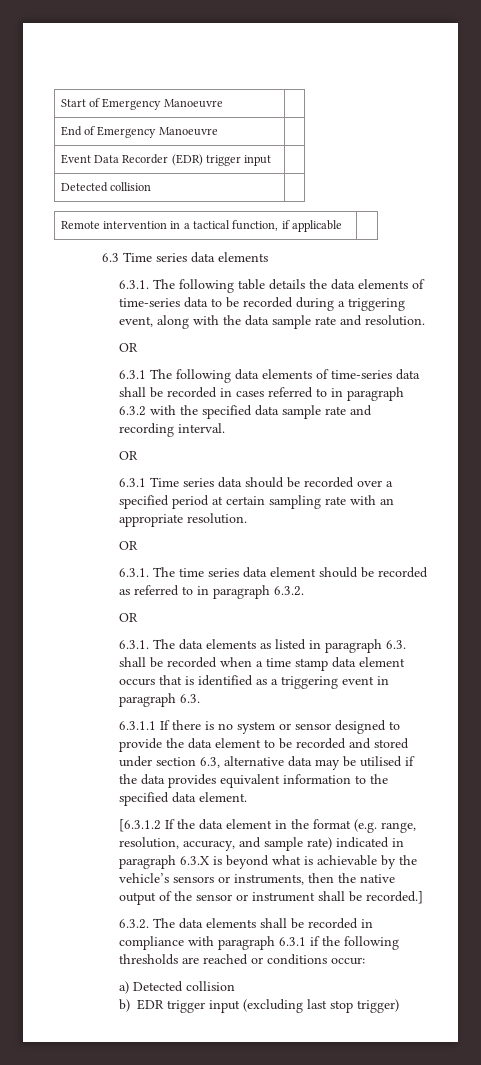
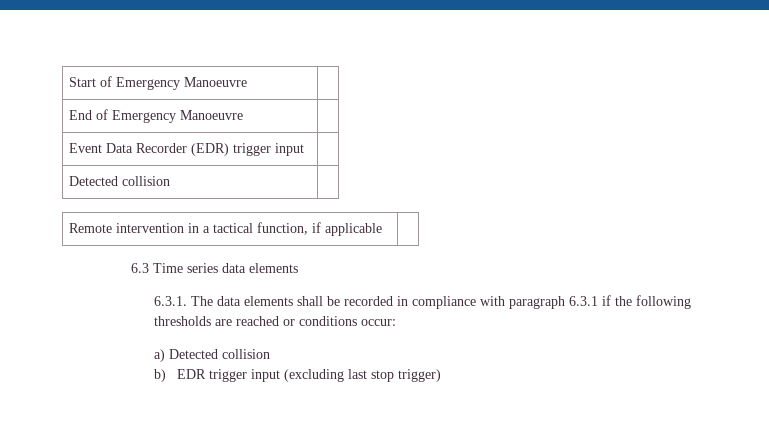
- 6.3.1. The following table details the data elements of time-series data to be recorded during a triggering event, along with the data sample rate and resolution.
- OR
- 6.3.1 The following data elements of time-series data shall be recorded in cases referred to in paragraph 6.3.2 with the specified data sample rate and recording interval.
- OR
- 6.3.1 Time series data should be recorded over a specified period at certain sampling rate with an appropriate resolution.
- OR
- 6.3.1. The time series data element should be recorded as referred to in paragraph 6.3.2.
- OR
- 6.3.1. The data elements as listed in paragraph 6.3. shall be recorded when a time stamp data element occurs that is identified as a triggering event in paragraph 6.3.
- 6.3.1.1 If there is no system or sensor designed to provide the data element to be recorded and stored under section 6.3, alternative data may be utilised if the data provides equivalent information to the specified data element.
- [6.3.1.2 If the data element in the format (e.g. range, resolution, accuracy, and sample rate) indicated in paragraph 6.3.X is beyond what is achievable by the vehicle’s sensors or instruments, then the native output of the sensor or instrument shall be recorded.]
- 6.3.2. The data elements shall be recorded in compliance with paragraph 6.3.1 if the following thresholds are reached or conditions occur:
+ 6.3.1. The data elements shall be recorded in compliance with paragraph 6.3.1 if the following thresholds are reached or conditions occur:

